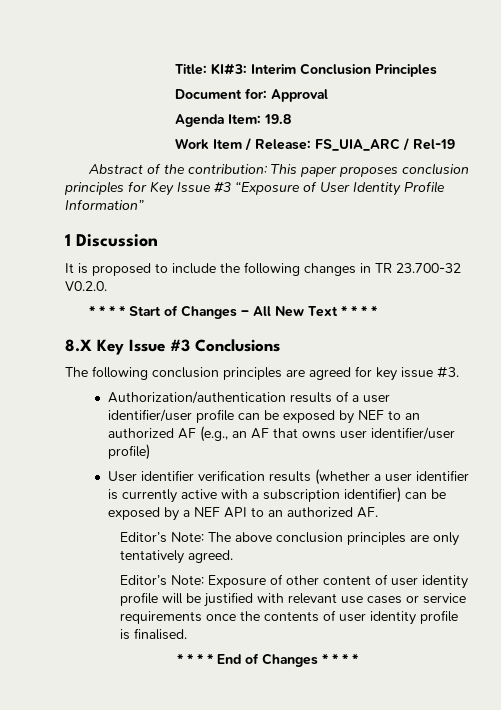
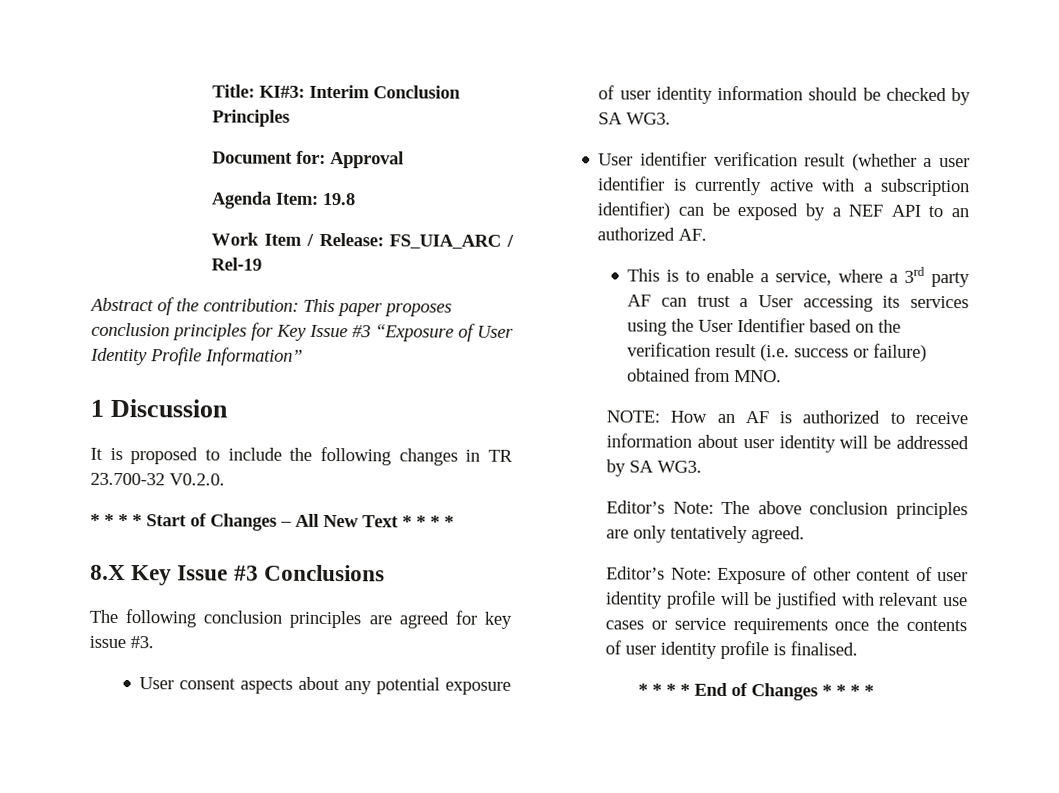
- Authorization/authentication results of a user identifier/user profile can be exposed by NEF to an authorized AF (e.g., an AF that owns user identifier/user profile)
+ User consent aspects about any potential exposure of user identity information should be checked by SA WG3.
- User identifier verification results (whether a user identifier is currently active with a subscription identifier) can be exposed by a NEF API to an authorized AF.
+ User identifier verification result (whether a user identifier is currently active with a subscription identifier) can be exposed by a NEF API to an authorized AF.
+ This is to enable a service, where a 3rd party AF can trust a User accessing its services using the User Identifier based on the verification result (i.e. success or failure) obtained from MNO.
+ NOTE: How an AF is authorized to receive information about user identity will be addressed by SA WG3.

